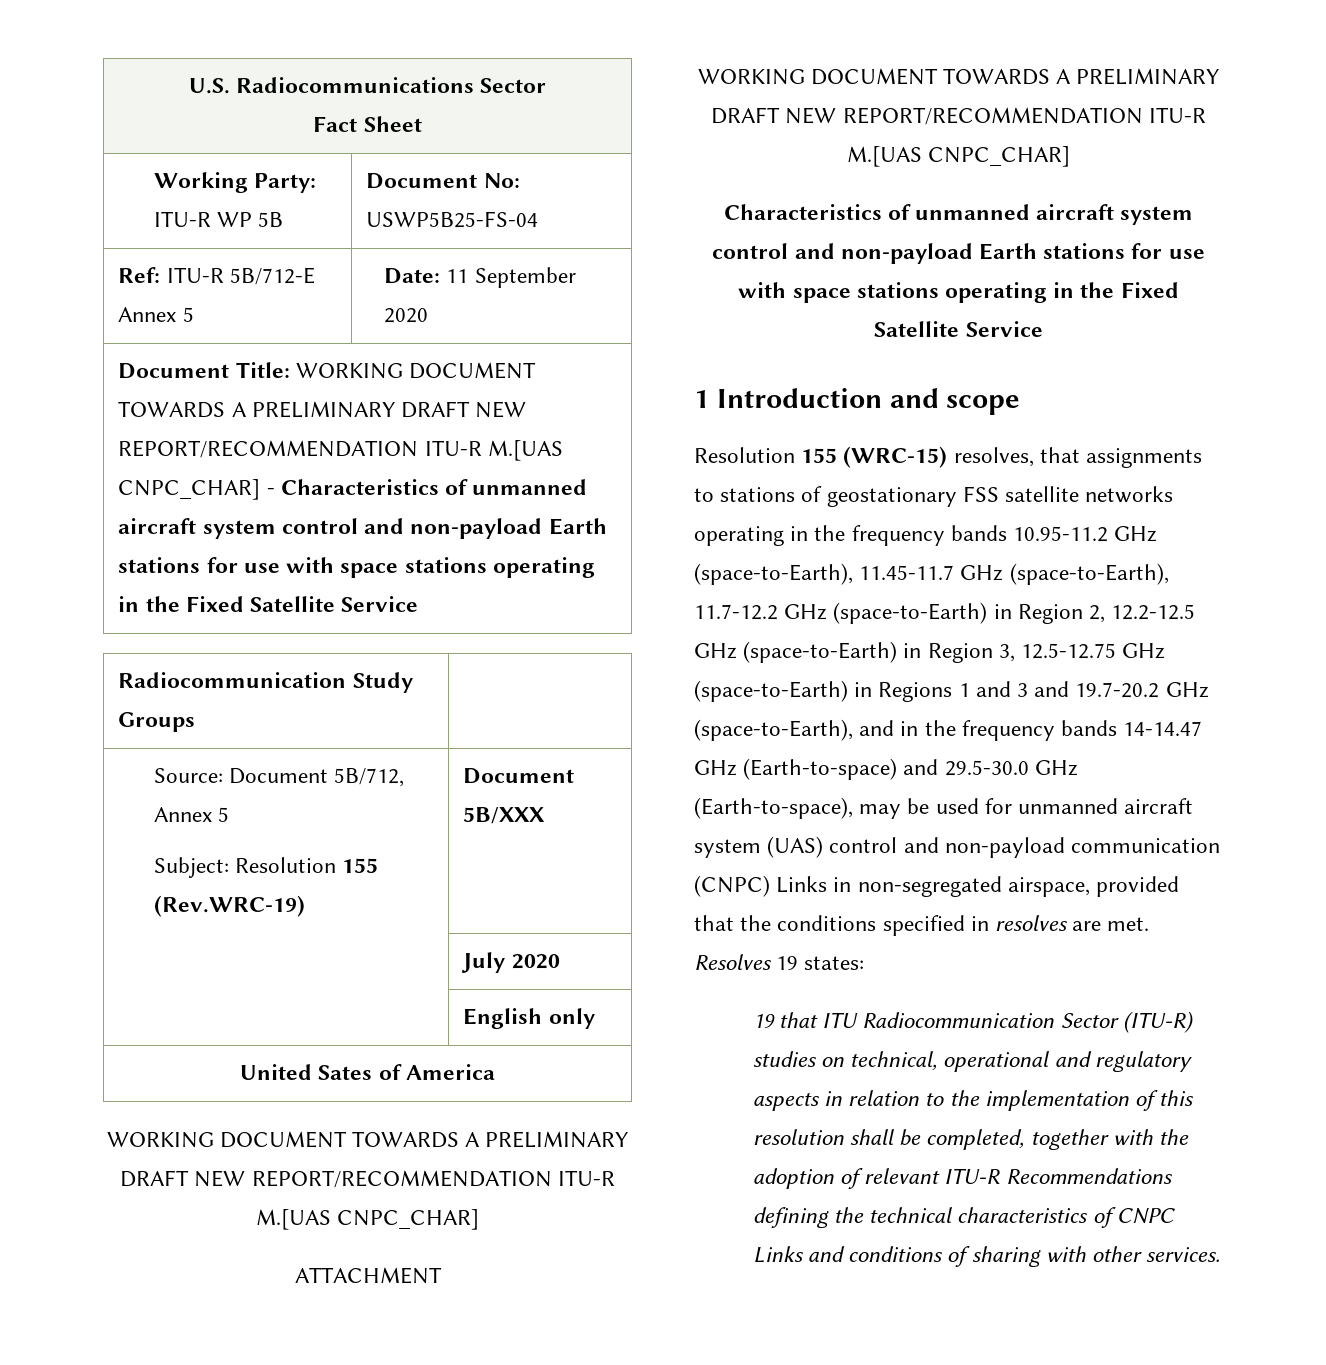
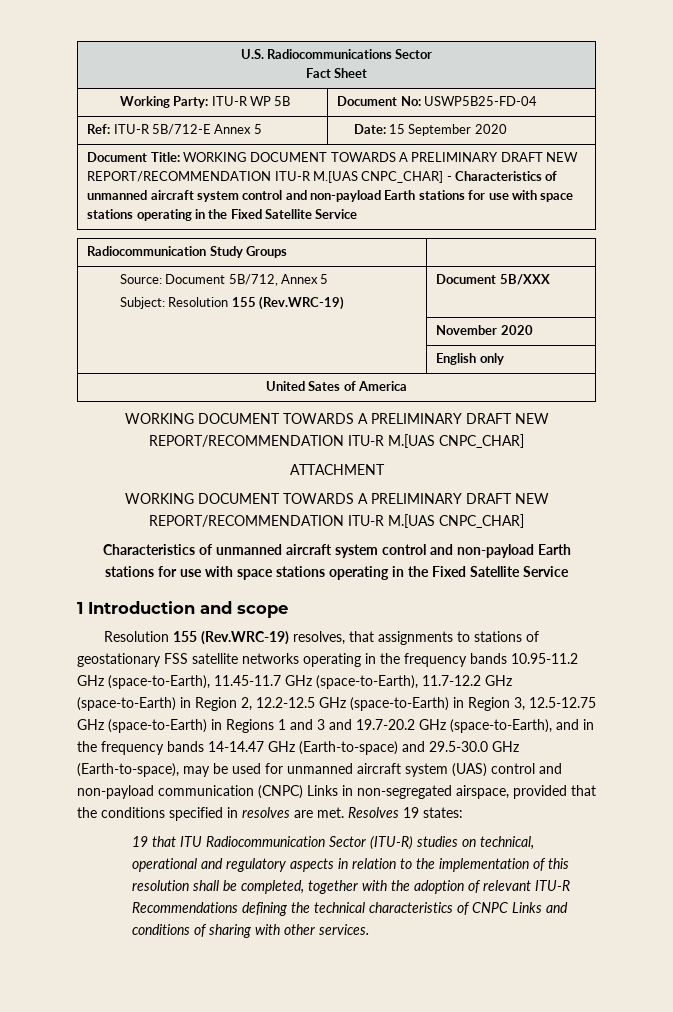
- Working Party: ITU-R WP 5B | Document No: USWP5B25-FS-04
+ Working Party: ITU-R WP 5B | Document No: USWP5B25-FD-04
- Ref: ITU-R 5B/712-E Annex 5 | Date: 11 September 2020
+ Ref: ITU-R 5B/712-E Annex 5 | Date: 15 September 2020
- | July 2020
+ | November 2020
- Resolution 155 (WRC-15) resolves, that assignments to stations of geostationary FSS satellite networks operating in the frequency bands 10.95-11.2 GHz (space-to-Earth), 11.45-11.7 GHz (space-to-Earth), 11.7-12.2 GHz (space-to-Earth) in Region 2, 12.2-12.5 GHz (space-to-Earth) in Region 3, 12.5-12.75 GHz (space-to-Earth) in Regions 1 and 3 and 19.7-20.2 GHz (space-to-Earth), and in the frequency bands 14-14.47 GHz (Earth-to-space) and 29.5-30.0 GHz (Earth-to-space), may be used for unmanned aircraft system (UAS) control and non-payload communication (CNPC) Links in non-segregated airspace, provided that the conditions specified in resolves are met.
+ Resolution 155 (Rev.WRC-19) resolves, that assignments to stations of geostationary FSS satellite networks operating in the frequency bands 10.95-11.2 GHz (space-to-Earth), 11.45-11.7 GHz (space-to-Earth), 11.7-12.2 GHz (space-to-Earth) in Region 2, 12.2-12.5 GHz (space-to-Earth) in Region 3, 12.5-12.75 GHz (space-to-Earth) in Regions 1 and 3 and 19.7-20.2 GHz (space-to-Earth), and in the frequency bands 14-14.47 GHz (Earth-to-space) and 29.5-30.0 GHz (Earth-to-space), may be used for unmanned aircraft system (UAS) control and non-payload communication (CNPC) Links in non-segregated airspace, provided that the conditions specified in resolves are met.

